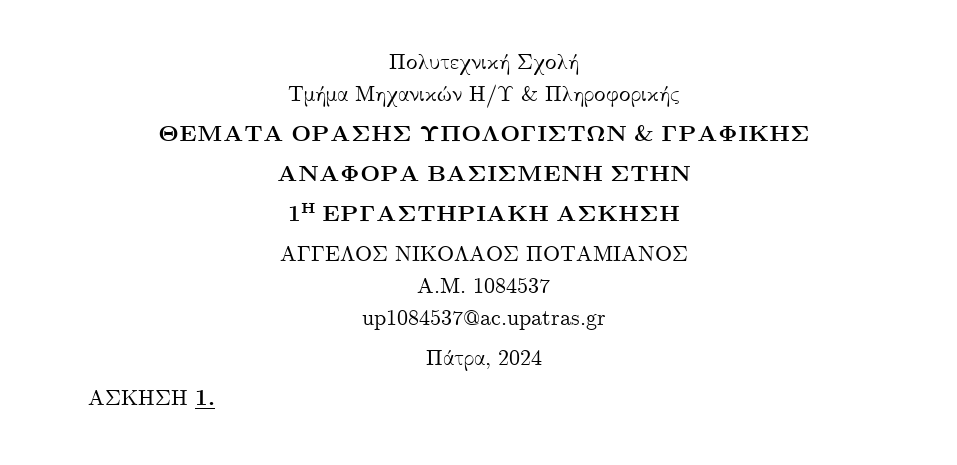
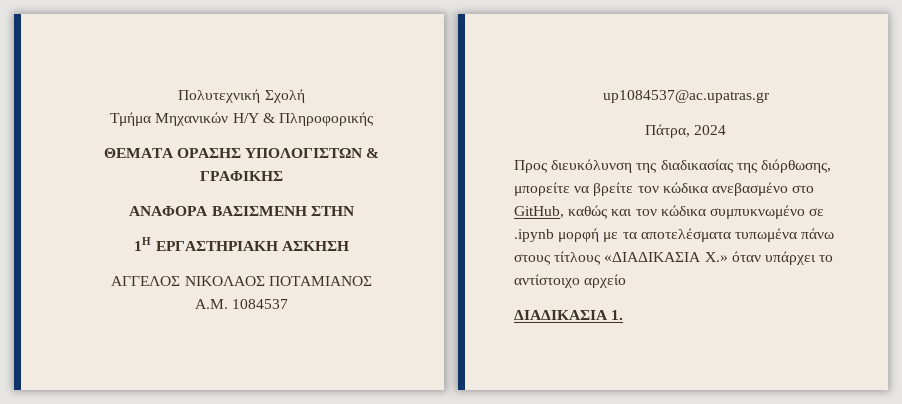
- ΑΣΚΗΣΗ 1.
+ Προς διευκόλυνση της διαδικασίας της διόρθωσης, μπορείτε να βρείτε τον κώδικα ανεβασμένο στο GitHub, καθώς και τον κώδικα συμπυκνωμένο σε .ipynb μορφή με τα αποτελέσματα τυπωμένα πάνω στους τίτλους «ΔΙΑΔΙΚΑΣΙΑ Χ.» όταν υπάρχει το αντίστοιχο αρχείο
+ ΔΙΑΔΙΚΑΣΙΑ 1.

